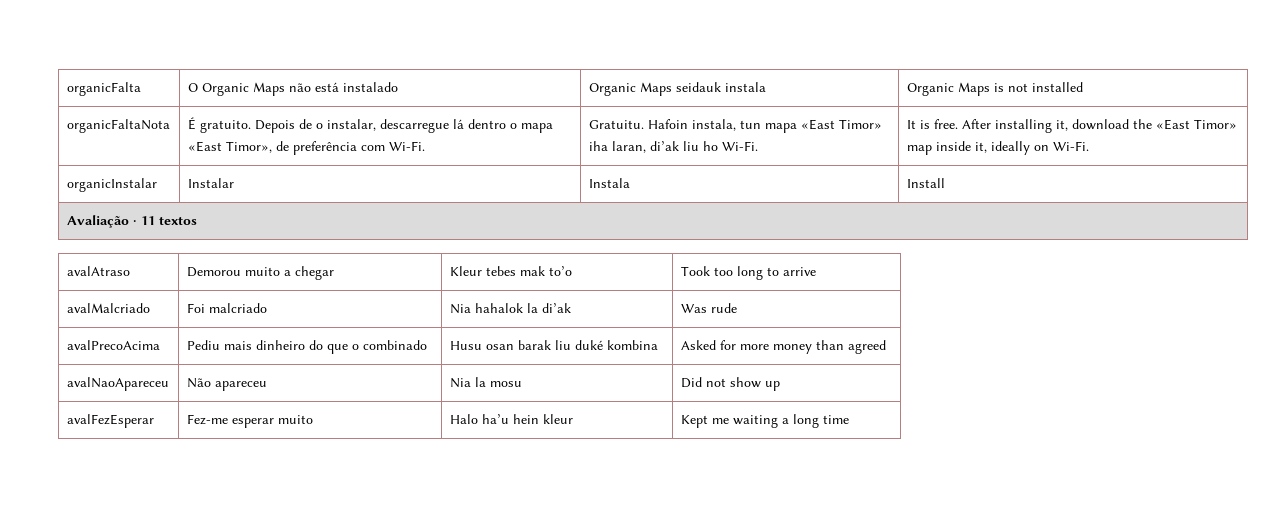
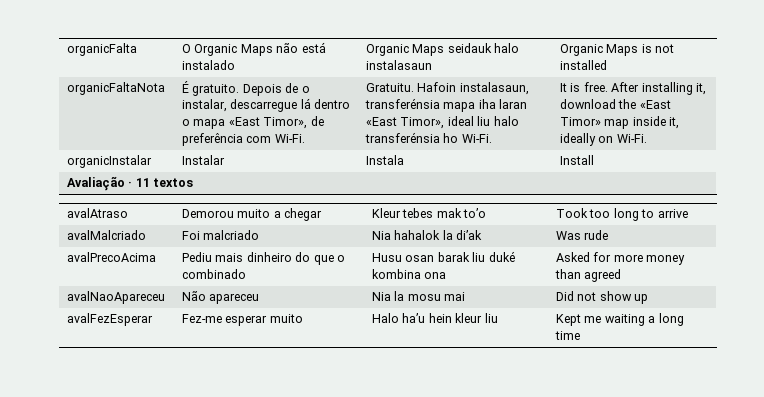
- organicFalta | O Organic Maps não está instalado | Organic Maps seidauk instala | Organic Maps is not installed
+ organicFalta | O Organic Maps não está instalado | Organic Maps seidauk halo instalasaun | Organic Maps is not installed
- Hafoin instala, tun mapa «East Timor» iha laran, di’ak liu ho Wi-Fi.
+ Hafoin instalasaun, transferénsia mapa iha laran «East Timor», ideal liu halo transferénsia ho Wi-Fi.
- avalPrecoAcima | Pediu mais dinheiro do que o combinado | Husu osan barak liu duké kombina | Asked for more money than agreed
+ avalPrecoAcima | Pediu mais dinheiro do que o combinado | Husu osan barak liu duké kombina ona | Asked for more money than agreed
- avalNaoApareceu | Não apareceu | Nia la mosu | Did not show up
+ avalNaoApareceu | Não apareceu | Nia la mosu mai | Did not show up
- avalFezEsperar | Fez-me esperar muito | Halo ha’u hein kleur | Kept me waiting a long time
+ avalFezEsperar | Fez-me esperar muito | Halo ha’u hein kleur liu | Kept me waiting a long time

